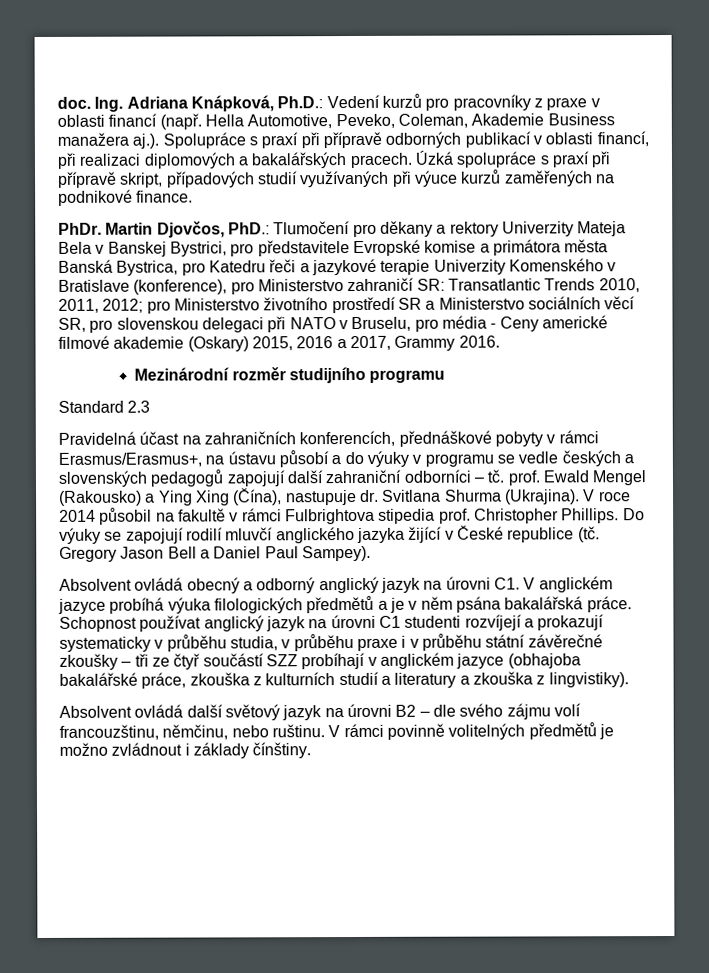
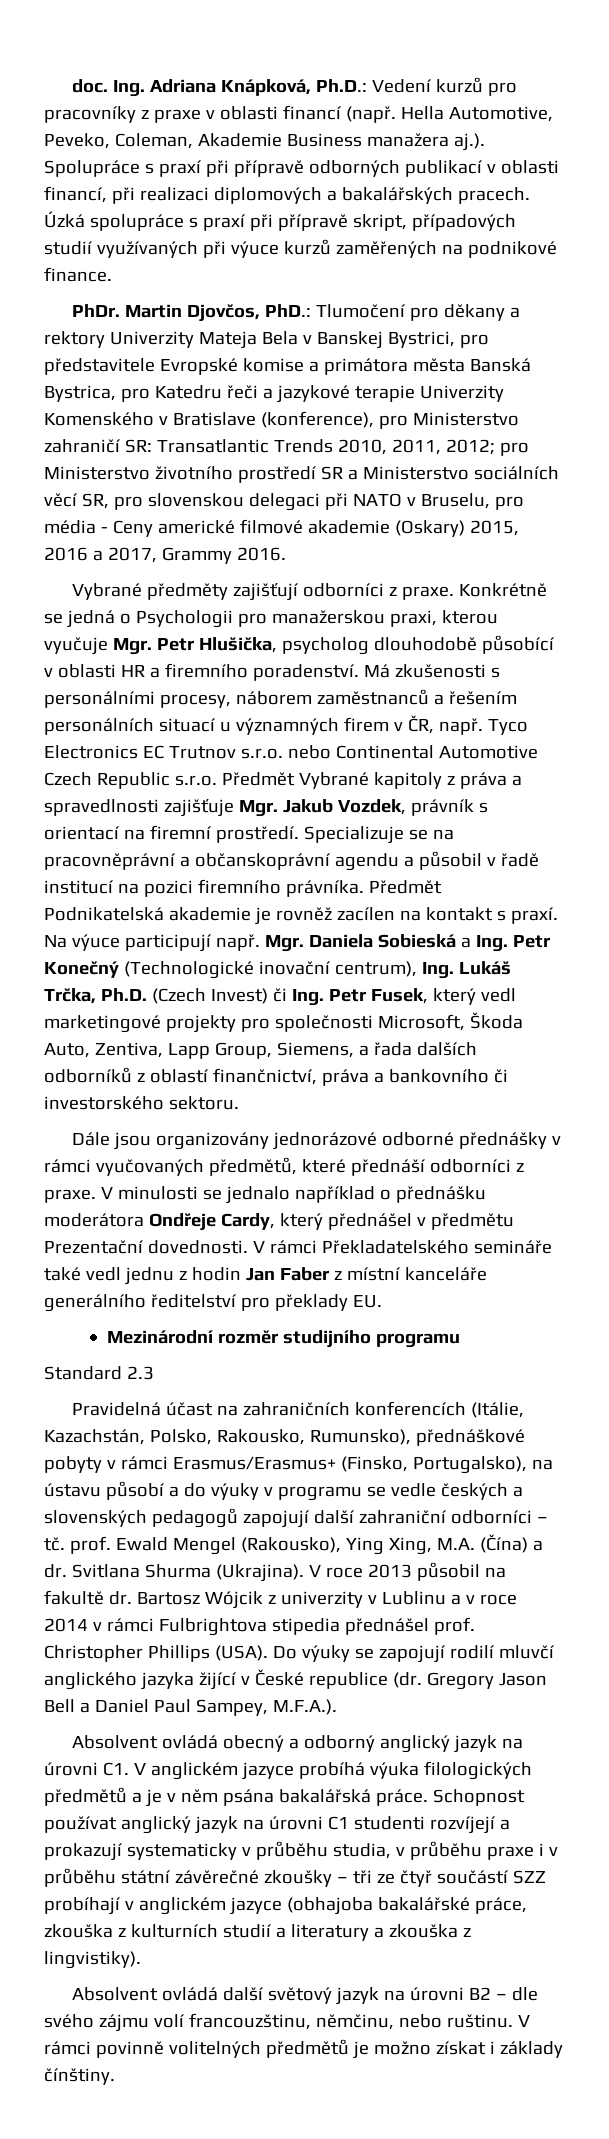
+ Vybrané předměty zajišťují odborníci z praxe. Konkrétně se jedná o Psychologii pro manažerskou praxi, kterou vyučuje Mgr. Petr Hlušička, psycholog dlouhodobě působící v oblasti HR a firemního poradenství. Má zkušenosti s personálními procesy, náborem zaměstnanců a řešením personálních situací u významných firem v ČR, např. Tyco Electronics EC Trutnov s.r.o. nebo Continental Automotive Czech Republic s.r.o. Předmět Vybrané kapitoly z práva a spravedlnosti zajišťuje Mgr. Jakub Vozdek, právník s orientací na firemní prostředí. Specializuje se na pracovněprávní a občanskoprávní agendu a působil v řadě institucí na pozici firemního právníka. Předmět Podnikatelská akademie je rovněž zacílen na kontakt s praxí. Na výuce participují např. Mgr. Daniela Sobieská a Ing. Petr Konečný (Technologické inovační centrum), Ing. Lukáš Trčka, Ph.D. (Czech Invest) či Ing. Petr Fusek, který vedl marketingové projekty pro společnosti Microsoft, Škoda Auto, Zentiva, Lapp Group, Siemens, a řada dalších odborníků z oblastí finančnictví, práva a bankovního či investorského sektoru.
+ Dále jsou organizovány jednorázové odborné přednášky v rámci vyučovaných předmětů, které přednáší odborníci z praxe. V minulosti se jednalo například o přednášku moderátora Ondřeje Cardy, který přednášel v předmětu Prezentační dovednosti. V rámci Překladatelského semináře také vedl jednu z hodin Jan Faber z místní kanceláře generálního ředitelství pro překlady EU.
- Pravidelná účast na zahraničních konferencích, přednáškové pobyty v rámci Erasmus/Erasmus+, na ústavu působí a do výuky v programu se vedle českých a slovenských pedagogů zapojují další zahraniční odborníci – tč. prof. Ewald Mengel (Rakousko) a Ying Xing (Čína), nastupuje dr.
+ Pravidelná účast na zahraničních konferencích (Itálie, Kazachstán, Polsko, Rakousko, Rumunsko), přednáškové pobyty v rámci Erasmus/Erasmus+ (Finsko, Portugalsko), na ústavu působí a do výuky v programu se vedle českých a slovenských pedagogů zapojují další zahraniční odborníci – tč. prof. Ewald Mengel (Rakousko), Ying Xing, M.A. (Čína) a dr.
- V roce 2014 působil na fakultě v rámci Fulbrightova stipedia prof. Christopher Phillips.
+ V roce 2013 působil na fakultě dr. Bartosz Wójcik z univerzity v Lublinu a v roce 2014 v rámci Fulbrightova stipedia přednášel prof. Christopher Phillips (USA).
- Do výuky se zapojují rodilí mluvčí anglického jazyka žijící v České republice (tč.
+ Do výuky se zapojují rodilí mluvčí anglického jazyka žijící v České republice (dr.
- Gregory Jason Bell a Daniel Paul Sampey).
+ Gregory Jason Bell a Daniel Paul Sampey, M.F.A.).
- V rámci povinně volitelných předmětů je možno zvládnout i základy čínštiny.
+ V rámci povinně volitelných předmětů je možno získat i základy čínštiny.

